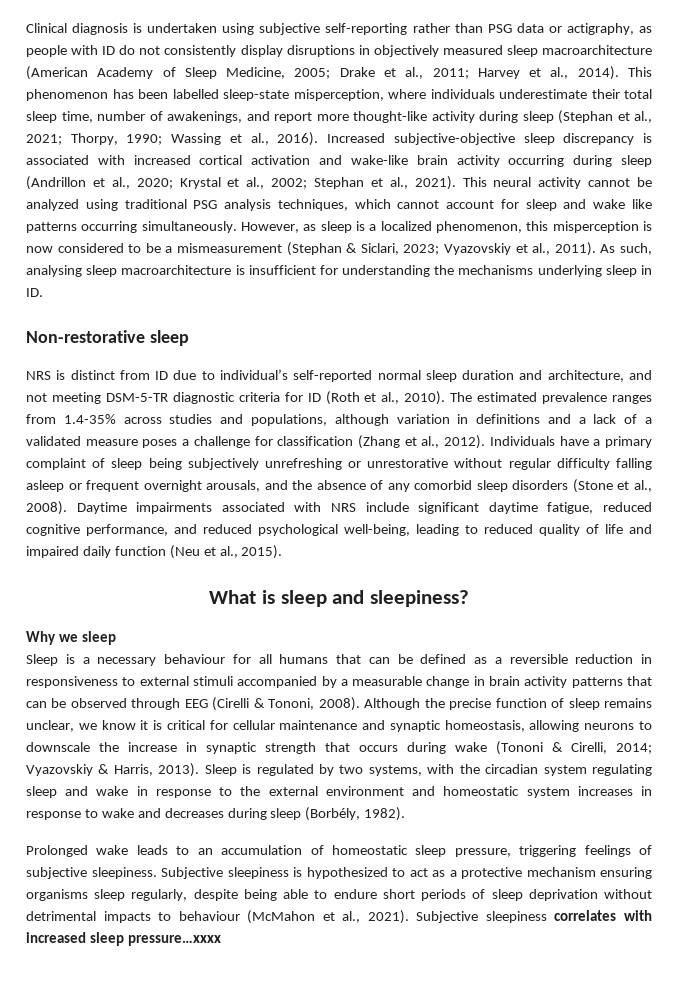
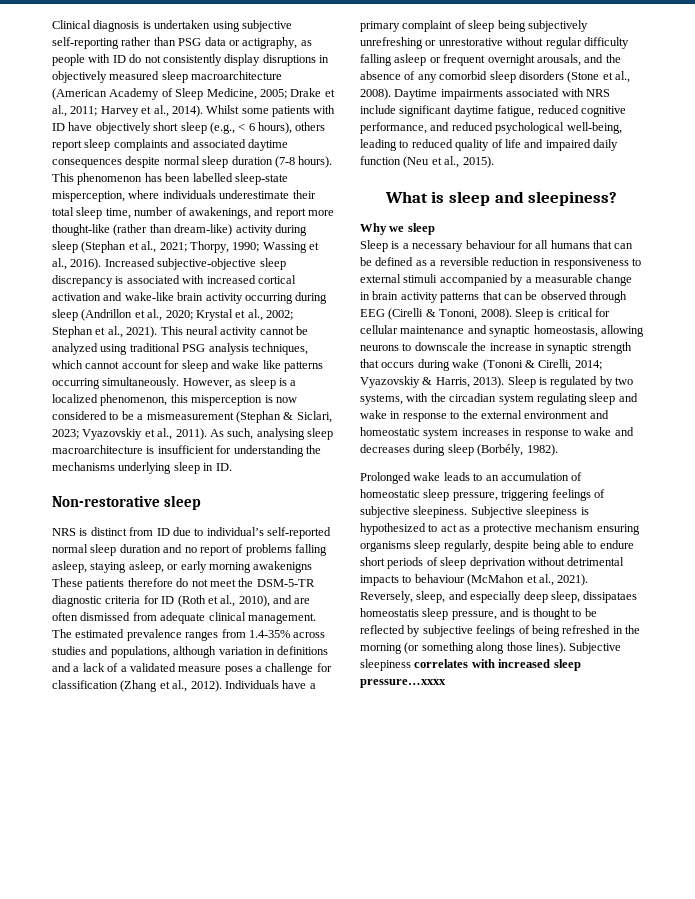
+ Whilst some patients with ID have objectively short sleep (e.g., < 6 hours), others report sleep complaints and associated daytime consequences despite normal sleep duration (7-8 hours).
- This phenomenon has been labelled sleep-state misperception, where individuals underestimate their total sleep time, number of awakenings, and report more thought-like activity during sleep (Stephan et al., 2021; Thorpy, 1990; Wassing et al., 2016).
+ This phenomenon has been labelled sleep-state misperception, where individuals underestimate their total sleep time, number of awakenings, and report more thought-like (rather than dream-like) activity during sleep (Stephan et al., 2021; Thorpy, 1990; Wassing et al., 2016).
- NRS is distinct from ID due to individual’s self-reported normal sleep duration and architecture, and not meeting DSM-5-TR diagnostic criteria for ID (Roth et al., 2010).
+ NRS is distinct from ID due to individual’s self-reported normal sleep duration and no report of problems falling asleep, staying asleep, or early morning awakenigns These patients therefore do not meet the DSM-5-TR diagnostic criteria for ID (Roth et al., 2010), and are often dismissed from adequate clinical management.
- Although the precise function of sleep remains unclear, we know it is critical for cellular maintenance and synaptic homeostasis, allowing neurons to downscale the increase in synaptic strength that occurs during wake (Tononi & Cirelli, 2014; Vyazovskiy & Harris, 2013).
+ Sleep is critical for cellular maintenance and synaptic homeostasis, allowing neurons to downscale the increase in synaptic strength that occurs during wake (Tononi & Cirelli, 2014; Vyazovskiy & Harris, 2013).
+ Reversely, sleep, and especially deep sleep, dissipataes homeostatis sleep pressure, and is thought to be reflected by subjective feelings of being refreshed in the morning (or something along those lines).

